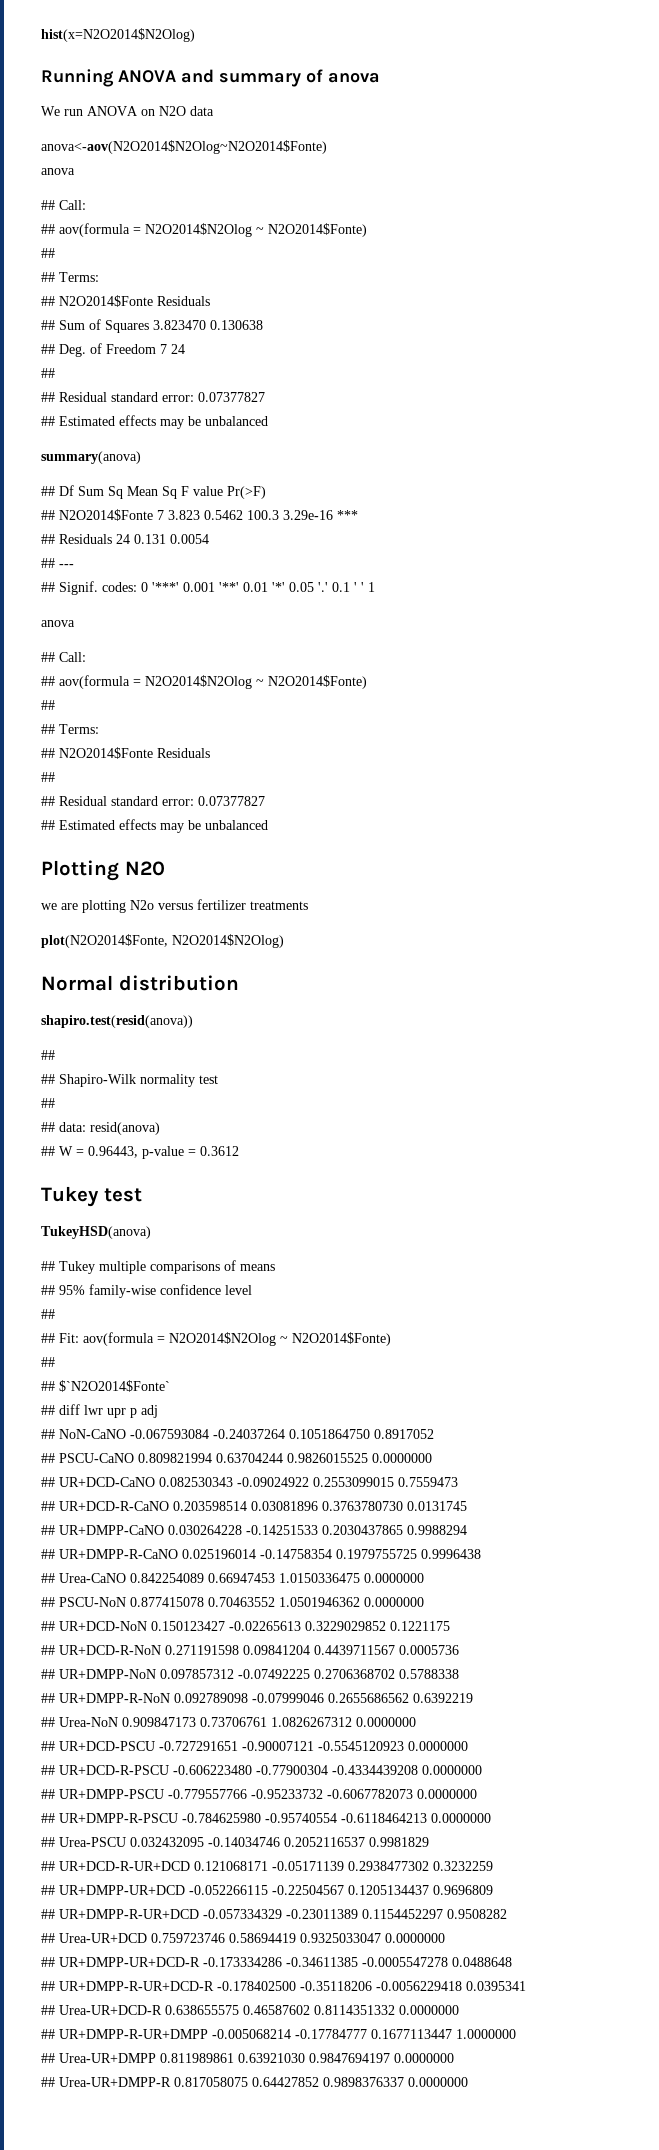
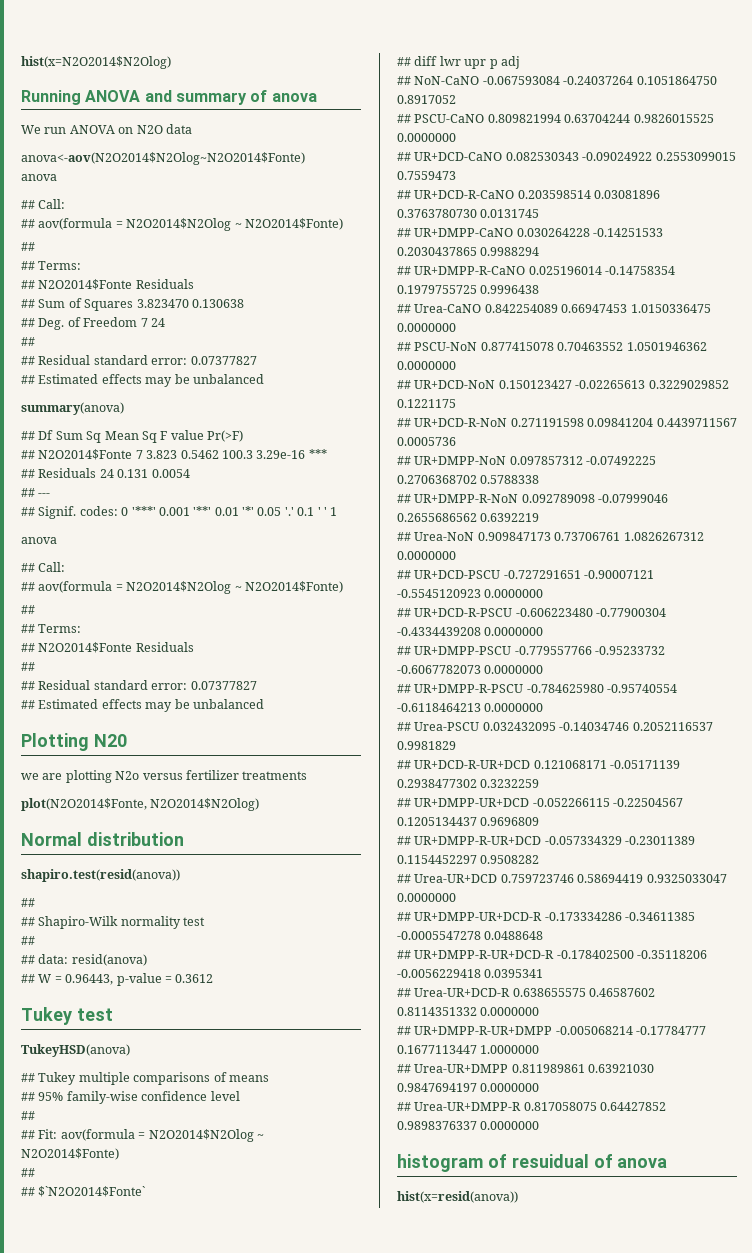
+ histogram of resuidual of anova
+ hist(x=resid(anova))

